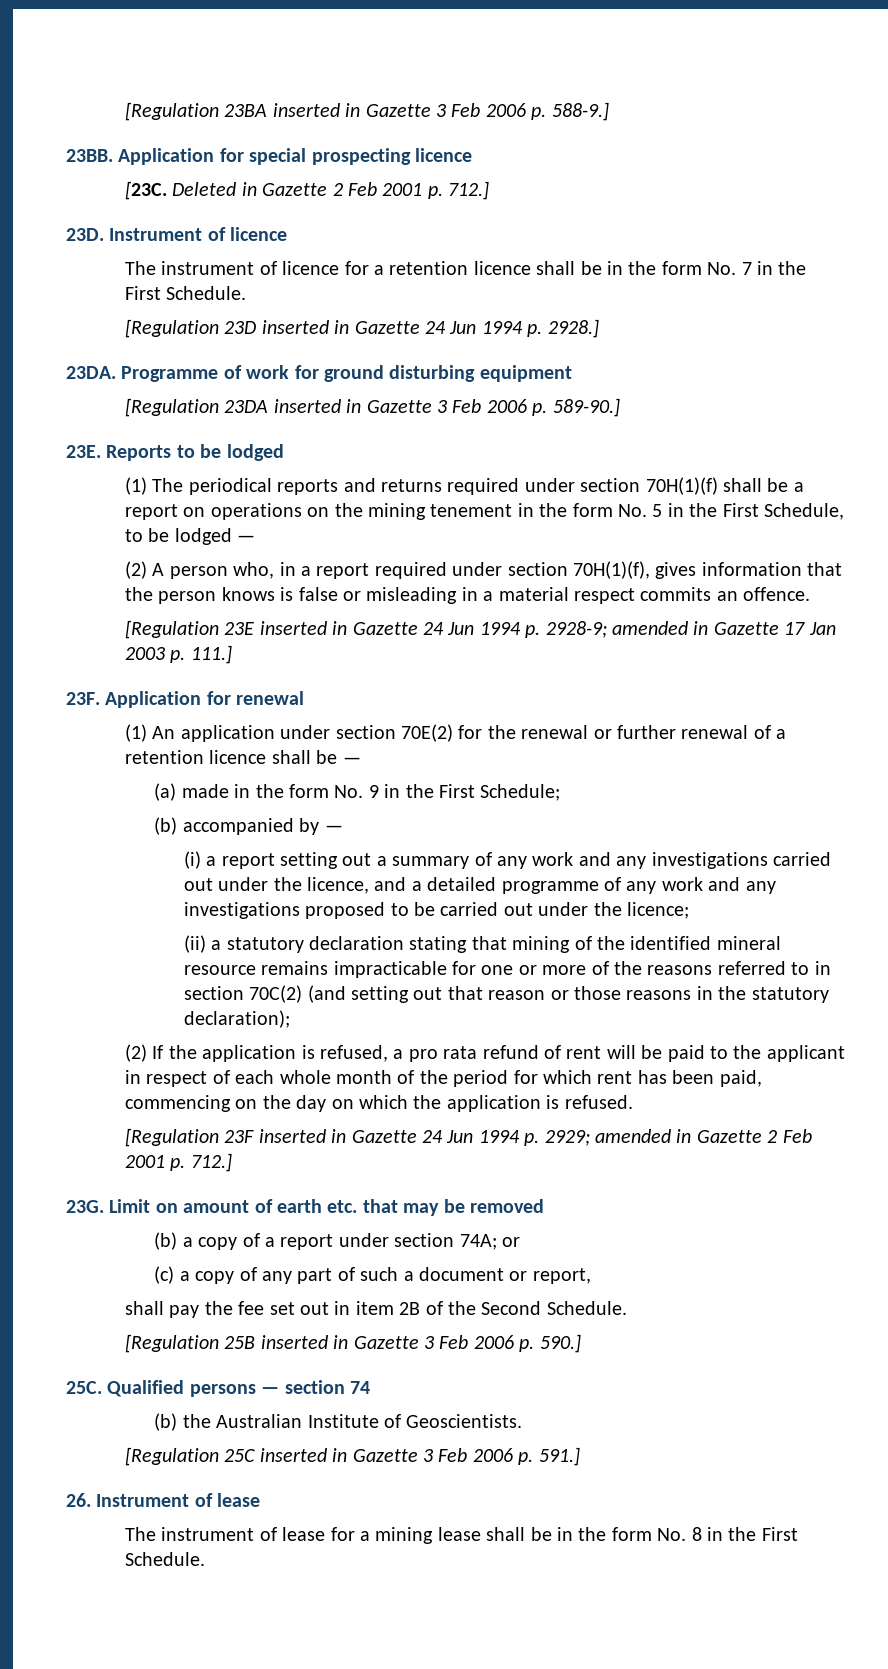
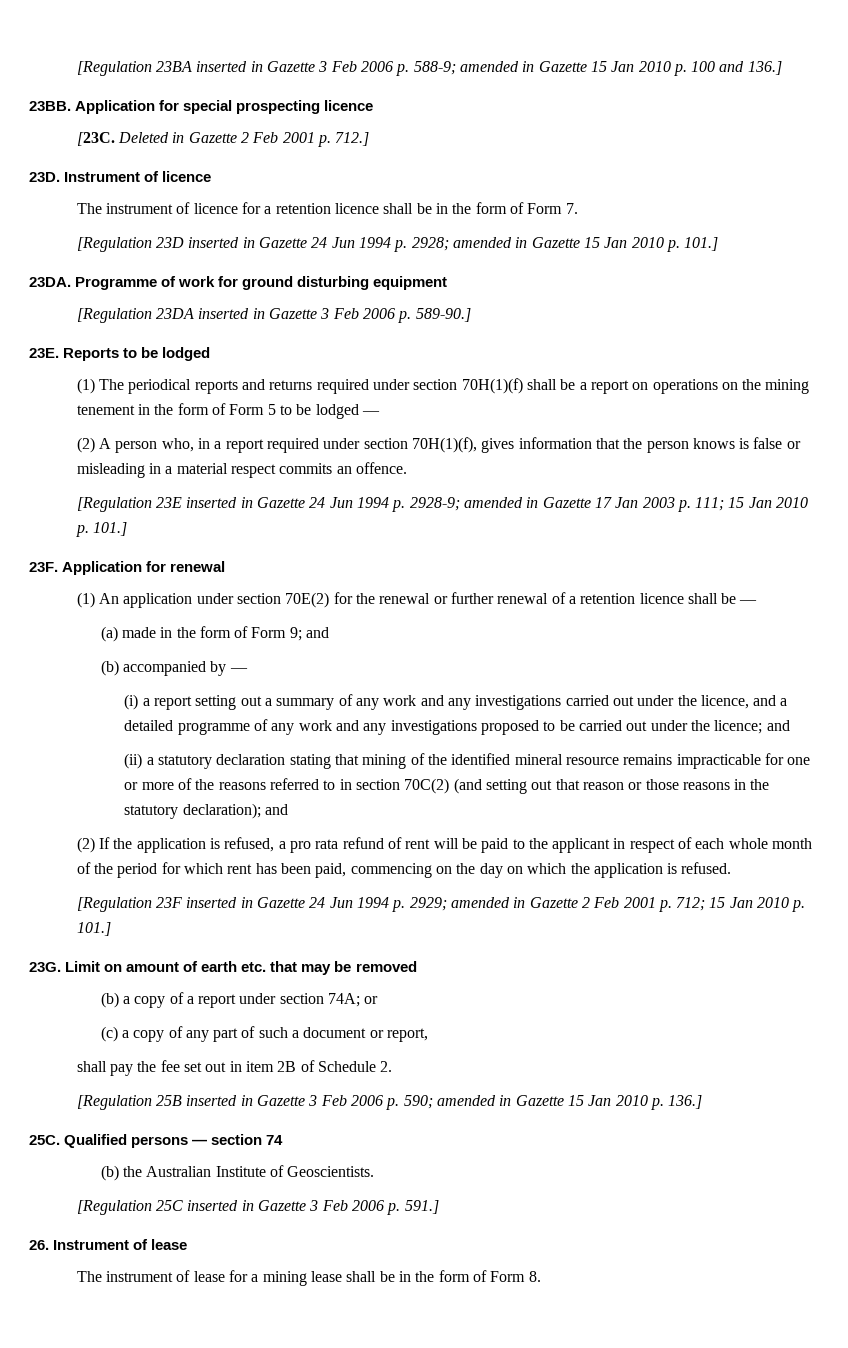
- [Regulation 23BA inserted in Gazette 3 Feb 2006 p. 588-9.]
+ [Regulation 23BA inserted in Gazette 3 Feb 2006 p. 588-9; amended in Gazette 15 Jan 2010 p. 100 and 136.]
- The instrument of licence for a retention licence shall be in the form No. 7 in the First Schedule.
+ The instrument of licence for a retention licence shall be in the form of Form 7.
- [Regulation 23D inserted in Gazette 24 Jun 1994 p. 2928.]
+ [Regulation 23D inserted in Gazette 24 Jun 1994 p. 2928; amended in Gazette 15 Jan 2010 p. 101.]
- (1) The periodical reports and returns required under section 70H(1)(f) shall be a report on operations on the mining tenement in the form No. 5 in the First Schedule, to be lodged —
+ (1) The periodical reports and returns required under section 70H(1)(f) shall be a report on operations on the mining tenement in the form of Form 5 to be lodged —
- [Regulation 23E inserted in Gazette 24 Jun 1994 p. 2928-9; amended in Gazette 17 Jan 2003 p. 111.]
+ [Regulation 23E inserted in Gazette 24 Jun 1994 p. 2928-9; amended in Gazette 17 Jan 2003 p. 111; 15 Jan 2010 p. 101.]
- (a) made in the form No. 9 in the First Schedule;
+ (a) made in the form of Form 9; and
- (i) a report setting out a summary of any work and any investigations carried out under the licence, and a detailed programme of any work and any investigations proposed to be carried out under the licence;
+ (i) a report setting out a summary of any work and any investigations carried out under the licence, and a detailed programme of any work and any investigations proposed to be carried out under the licence; and
- (ii) a statutory declaration stating that mining of the identified mineral resource remains impracticable for one or more of the reasons referred to in section 70C(2) (and setting out that reason or those reasons in the statutory declaration);
+ (ii) a statutory declaration stating that mining of the identified mineral resource remains impracticable for one or more of the reasons referred to in section 70C(2) (and setting out that reason or those reasons in the statutory declaration); and
- [Regulation 23F inserted in Gazette 24 Jun 1994 p. 2929; amended in Gazette 2 Feb 2001 p. 712.]
+ [Regulation 23F inserted in Gazette 24 Jun 1994 p. 2929; amended in Gazette 2 Feb 2001 p. 712; 15 Jan 2010 p. 101.]
- shall pay the fee set out in item 2B of the Second Schedule.
+ shall pay the fee set out in item 2B of Schedule 2.
- [Regulation 25B inserted in Gazette 3 Feb 2006 p. 590.]
+ [Regulation 25B inserted in Gazette 3 Feb 2006 p. 590; amended in Gazette 15 Jan 2010 p. 136.]
- The instrument of lease for a mining lease shall be in the form No. 8 in the First Schedule.
+ The instrument of lease for a mining lease shall be in the form of Form 8.

